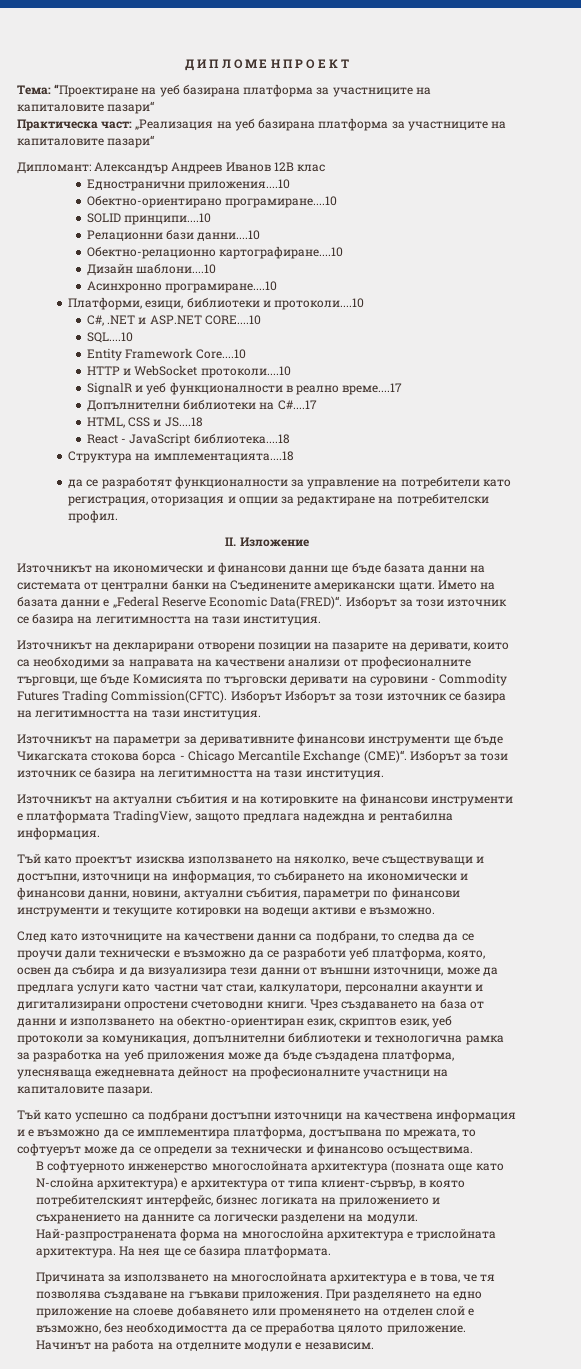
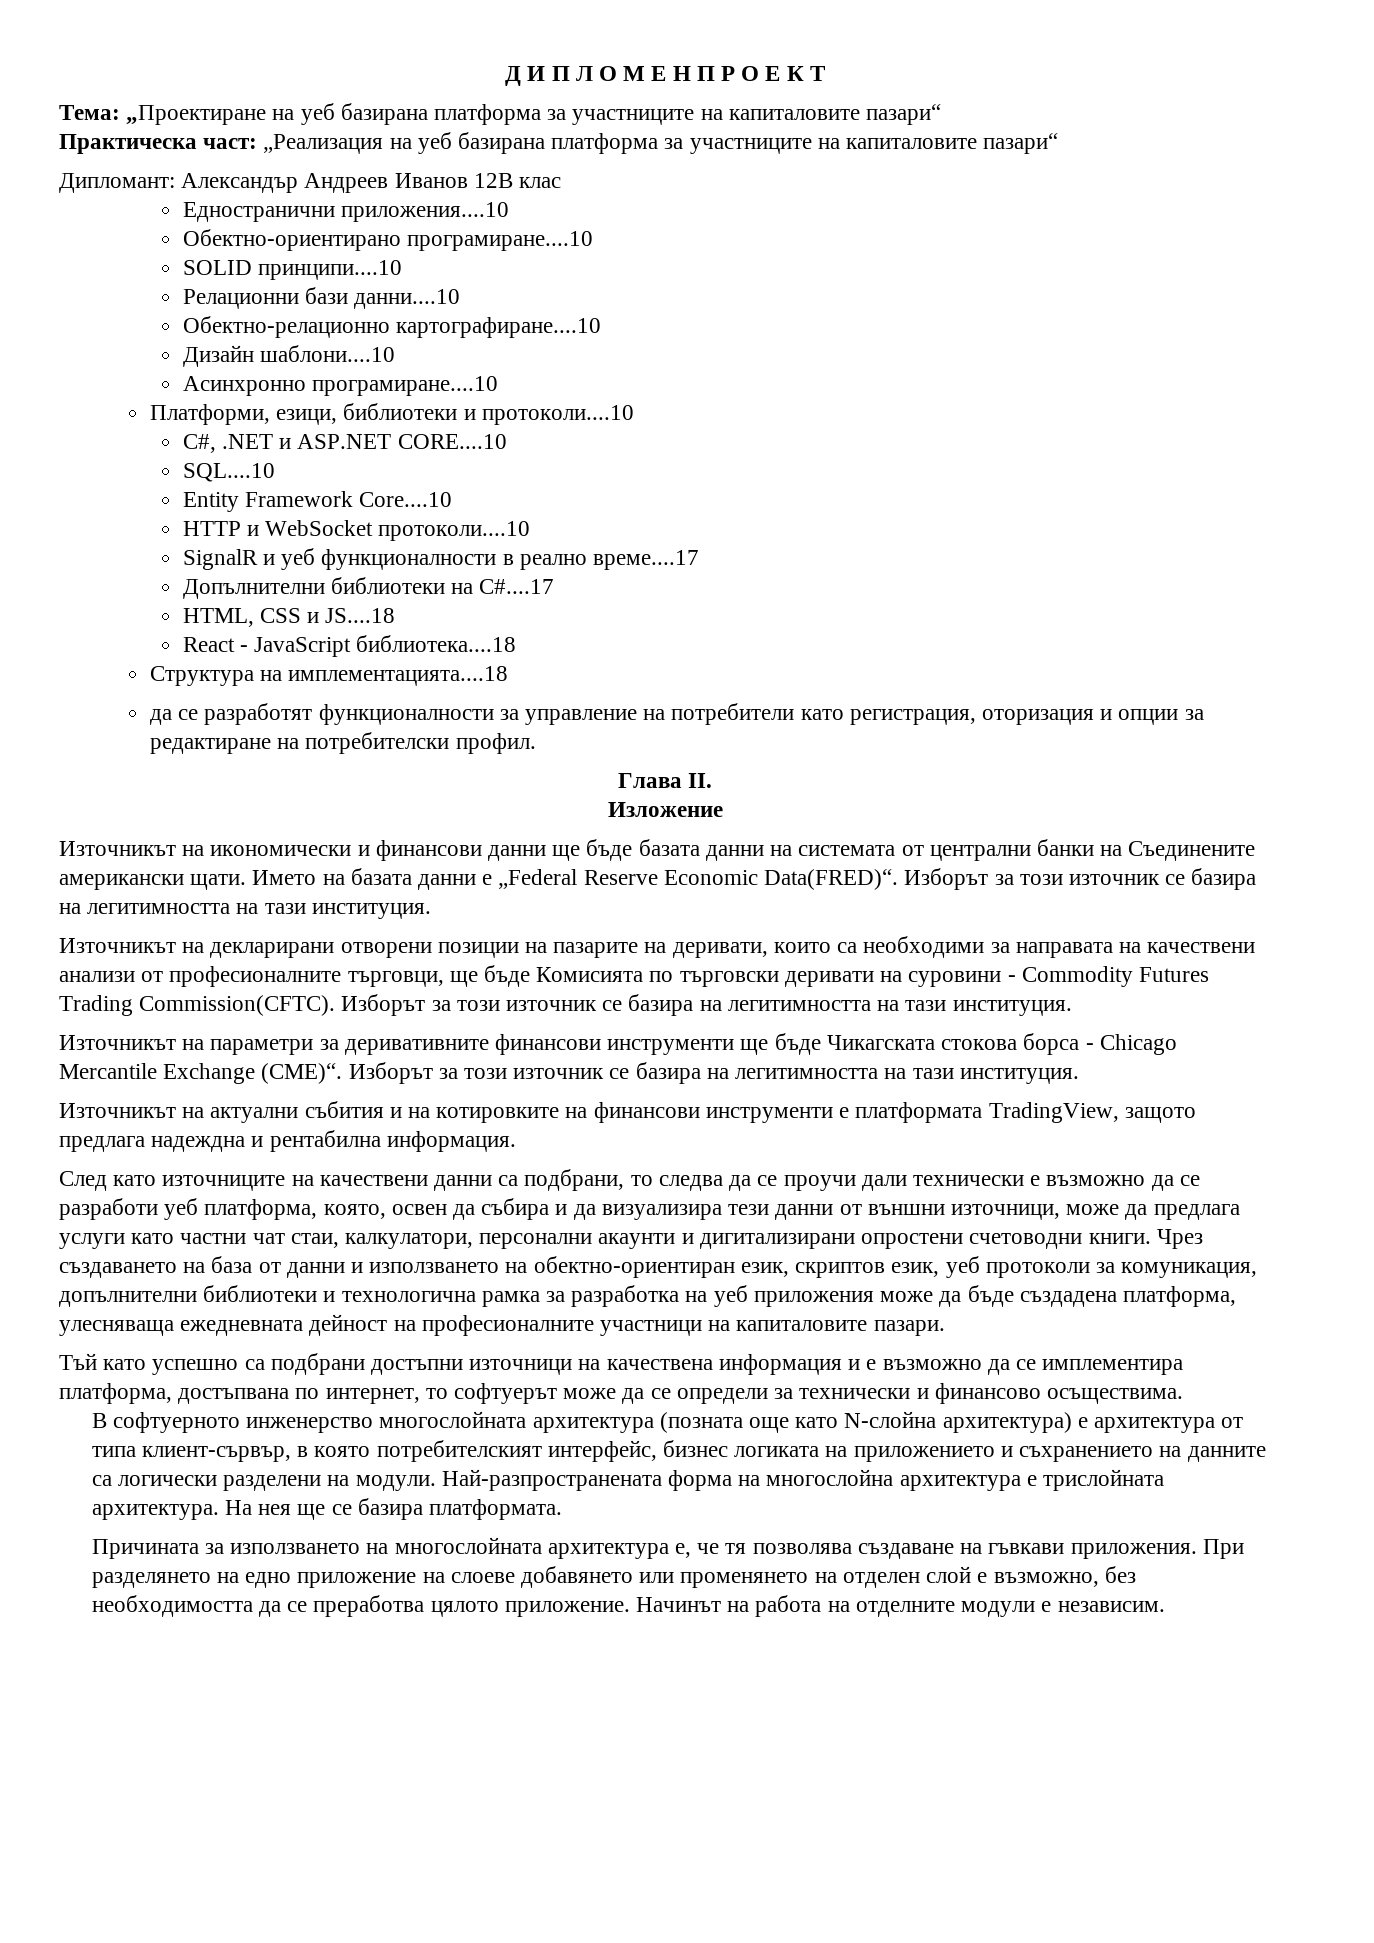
- Тема: “Проектиране на уеб базирана платформа за участниците на капиталовите пазари“
+ Тема: „Проектиране на уеб базирана платформа за участниците на капиталовите пазари“
- II. Изложение
+ Глава II.
+ Изложение
- Източникът на декларирани отворени позиции на пазарите на деривати, които са необходими за направата на качествени анализи от професионалните търговци, ще бъде Комисията по търговски деривати на суровини - Commodity Futures Trading Commission(CFTC). Изборът Изборът за този източник се базира на легитимността на тази институция.
+ Източникът на декларирани отворени позиции на пазарите на деривати, които са необходими за направата на качествени анализи от професионалните търговци, ще бъде Комисията по търговски деривати на суровини - Commodity Futures Trading Commission(CFTC). Изборът за този източник се базира на легитимността на тази институция.
- Тъй като проектът изисква използването на няколко, вече съществуващи и достъпни, източници на информация, то събирането на икономически и финансови данни, новини, актуални събития, параметри по финансови инструменти и текущите котировки на водещи активи е възможно.
- Тъй като успешно са подбрани достъпни източници на качествена информация и е възможно да се имплементира платформа, достъпвана по мрежата, то софтуерът може да се определи за технически и финансово осъществима.
+ Тъй като успешно са подбрани достъпни източници на качествена информация и е възможно да се имплементира платформа, достъпвана по интернет, то софтуерът може да се определи за технически и финансово осъществима.
- Причината за използването на многослойната архитектура е в това, че тя позволява създаване на гъвкави приложения.
+ Причината за използването на многослойната архитектура е, че тя позволява създаване на гъвкави приложения.

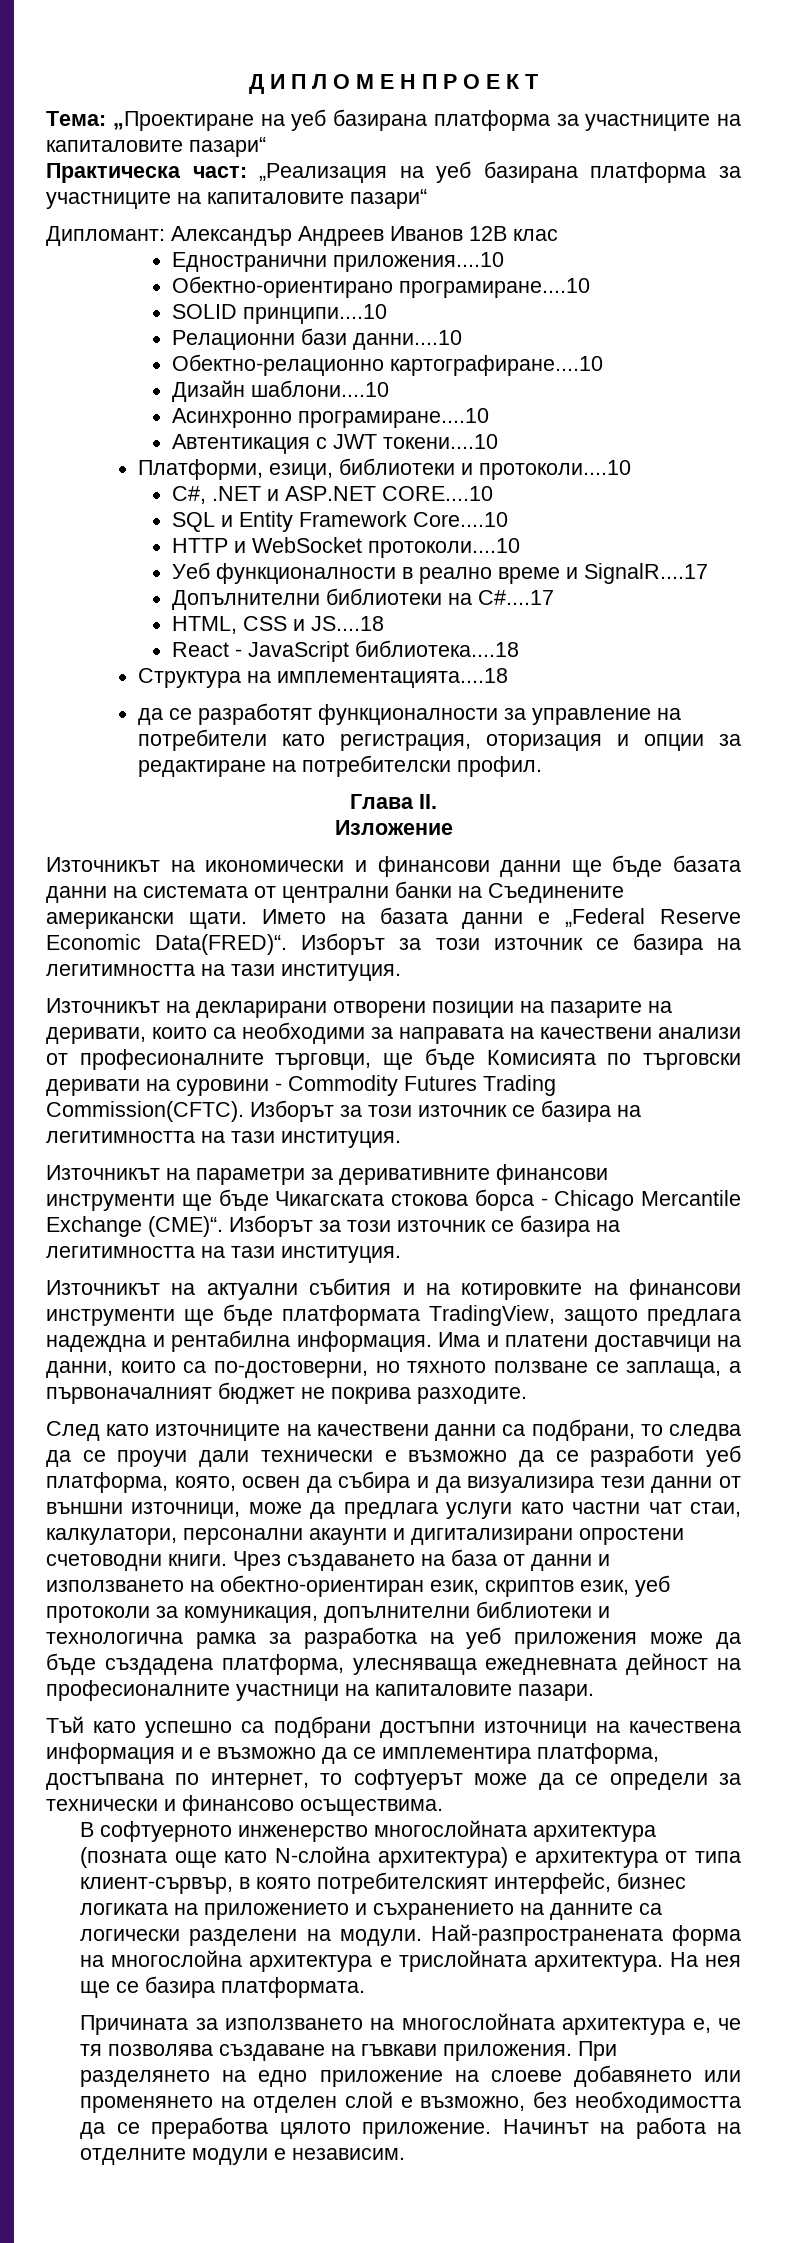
+ Автентикация с JWT токени....10
- SQL....10
- Entity Framework Core....10
+ SQL и Entity Framework Core....10
- SignalR и уеб функционалности в реално време....17
+ Уеб функционалности в реално време и SignalR....17
- Източникът на актуални събития и на котировките на финансови инструменти е платформата TradingView, защото предлага надеждна и рентабилна информация.
+ Източникът на актуални събития и на котировките на финансови инструменти ще бъде платформата TradingView, защото предлага надеждна и рентабилна информация. Има и платени доставчици на данни, които са по-достоверни, но тяхното ползване се заплаща, а първоначалният бюджет не покрива разходите.

